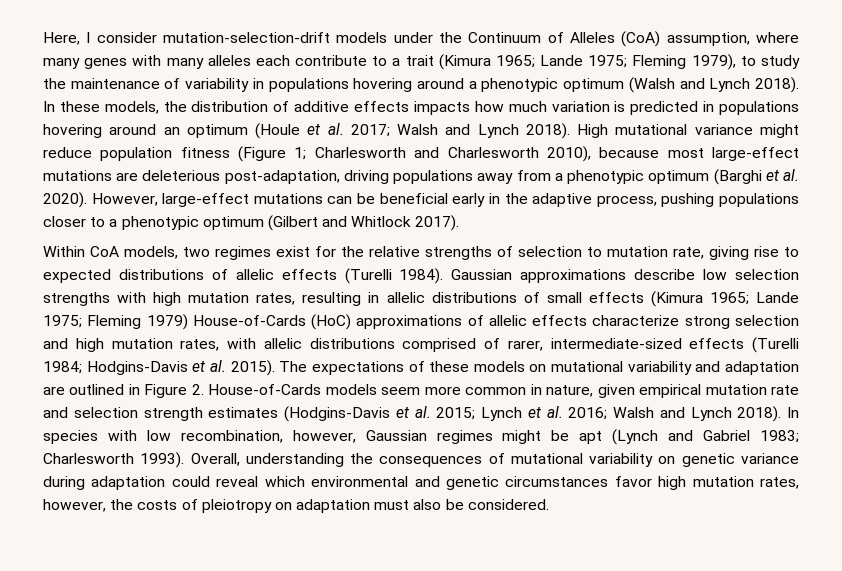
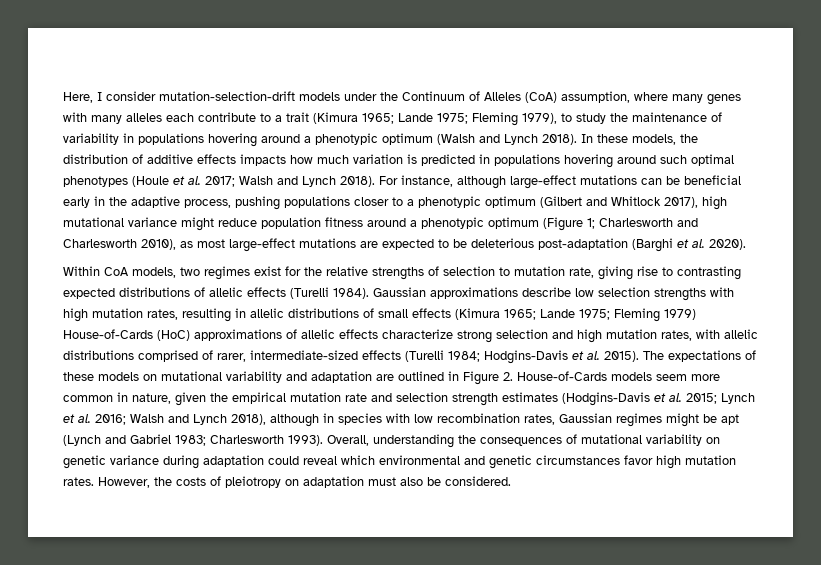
- In these models, the distribution of additive effects impacts how much variation is predicted in populations hovering around an optimum (Houle et al. 2017; Walsh and Lynch 2018).
+ In these models, the distribution of additive effects impacts how much variation is predicted in populations hovering around such optimal phenotypes (Houle et al. 2017; Walsh and Lynch 2018).
- High mutational variance might reduce population fitness (Figure 1; Charlesworth and Charlesworth 2010), because most large-effect mutations are deleterious post-adaptation, driving populations away from a phenotypic optimum (Barghi et al. 2020). However, large-effect mutations can be beneficial early in the adaptive process, pushing populations closer to a phenotypic optimum (Gilbert and Whitlock 2017).
+ For instance, although large-effect mutations can be beneficial early in the adaptive process, pushing populations closer to a phenotypic optimum (Gilbert and Whitlock 2017), high mutational variance might reduce population fitness around a phenotypic optimum (Figure 1; Charlesworth and Charlesworth 2010), as most large-effect mutations are expected to be deleterious post-adaptation (Barghi et al. 2020).
- Within CoA models, two regimes exist for the relative strengths of selection to mutation rate, giving rise to expected distributions of allelic effects (Turelli 1984).
+ Within CoA models, two regimes exist for the relative strengths of selection to mutation rate, giving rise to contrasting expected distributions of allelic effects (Turelli 1984).
- The expectations of these models on mutational variability and adaptation are outlined in Figure 2. House-of-Cards models seem more common in nature, given empirical mutation rate and selection strength estimates (Hodgins-Davis et al. 2015; Lynch et al. 2016; Walsh and Lynch 2018). In species with low recombination, however, Gaussian regimes might be apt (Lynch and Gabriel 1983; Charlesworth 1993).
+ The expectations of these models on mutational variability and adaptation are outlined in Figure 2. House-of-Cards models seem more common in nature, given the empirical mutation rate and selection strength estimates (Hodgins-Davis et al. 2015; Lynch et al. 2016; Walsh and Lynch 2018), although in species with low recombination rates, Gaussian regimes might be apt (Lynch and Gabriel 1983; Charlesworth 1993).
- Overall, understanding the consequences of mutational variability on genetic variance during adaptation could reveal which environmental and genetic circumstances favor high mutation rates, however, the costs of pleiotropy on adaptation must also be considered.
+ Overall, understanding the consequences of mutational variability on genetic variance during adaptation could reveal which environmental and genetic circumstances favor high mutation rates. However, the costs of pleiotropy on adaptation must also be considered.

